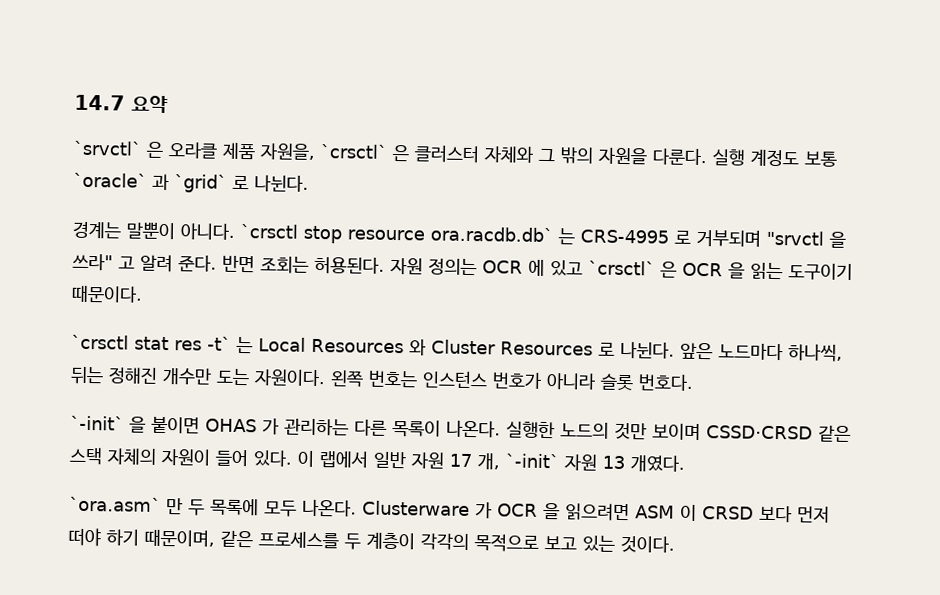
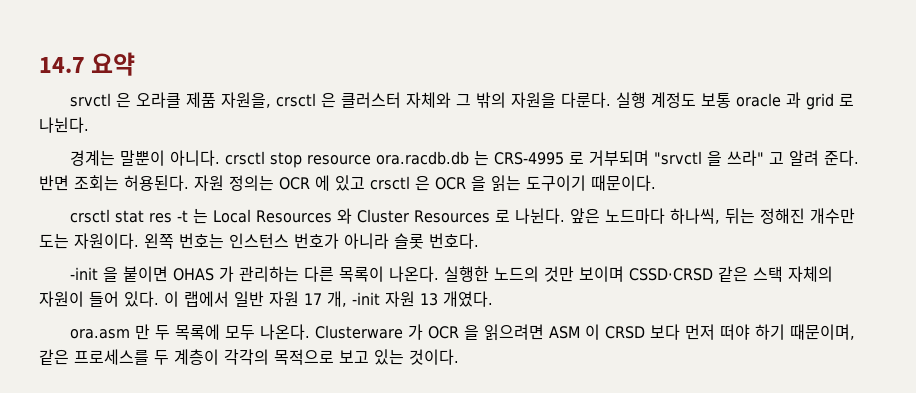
- `srvctl` 은 오라클 제품 자원을, `crsctl` 은 클러스터 자체와 그 밖의 자원을 다룬다.
+ srvctl 은 오라클 제품 자원을, crsctl 은 클러스터 자체와 그 밖의 자원을 다룬다.
- 실행 계정도 보통 `oracle` 과 `grid` 로 나뉜다.
+ 실행 계정도 보통 oracle 과 grid 로 나뉜다.
- 경계는 말뿐이 아니다. `crsctl stop resource ora.racdb.db` 는 CRS-4995 로 거부되며 "srvctl 을 쓰라" 고 알려 준다.
+ 경계는 말뿐이 아니다. crsctl stop resource ora.racdb.db 는 CRS-4995 로 거부되며 "srvctl 을 쓰라" 고 알려 준다.
- 자원 정의는 OCR 에 있고 `crsctl` 은 OCR 을 읽는 도구이기 때문이다.
+ 자원 정의는 OCR 에 있고 crsctl 은 OCR 을 읽는 도구이기 때문이다.
- `crsctl stat res -t` 는 Local Resources 와 Cluster Resources 로 나뉜다.
+ crsctl stat res -t 는 Local Resources 와 Cluster Resources 로 나뉜다.
- `-init` 을 붙이면 OHAS 가 관리하는 다른 목록이 나온다.
+ -init 을 붙이면 OHAS 가 관리하는 다른 목록이 나온다.
- 이 랩에서 일반 자원 17 개, `-init` 자원 13 개였다.
+ 이 랩에서 일반 자원 17 개, -init 자원 13 개였다.
- `ora.asm` 만 두 목록에 모두 나온다.
+ ora.asm 만 두 목록에 모두 나온다.

